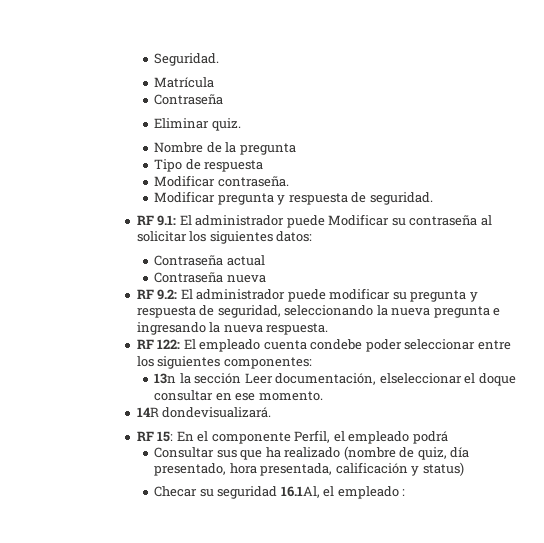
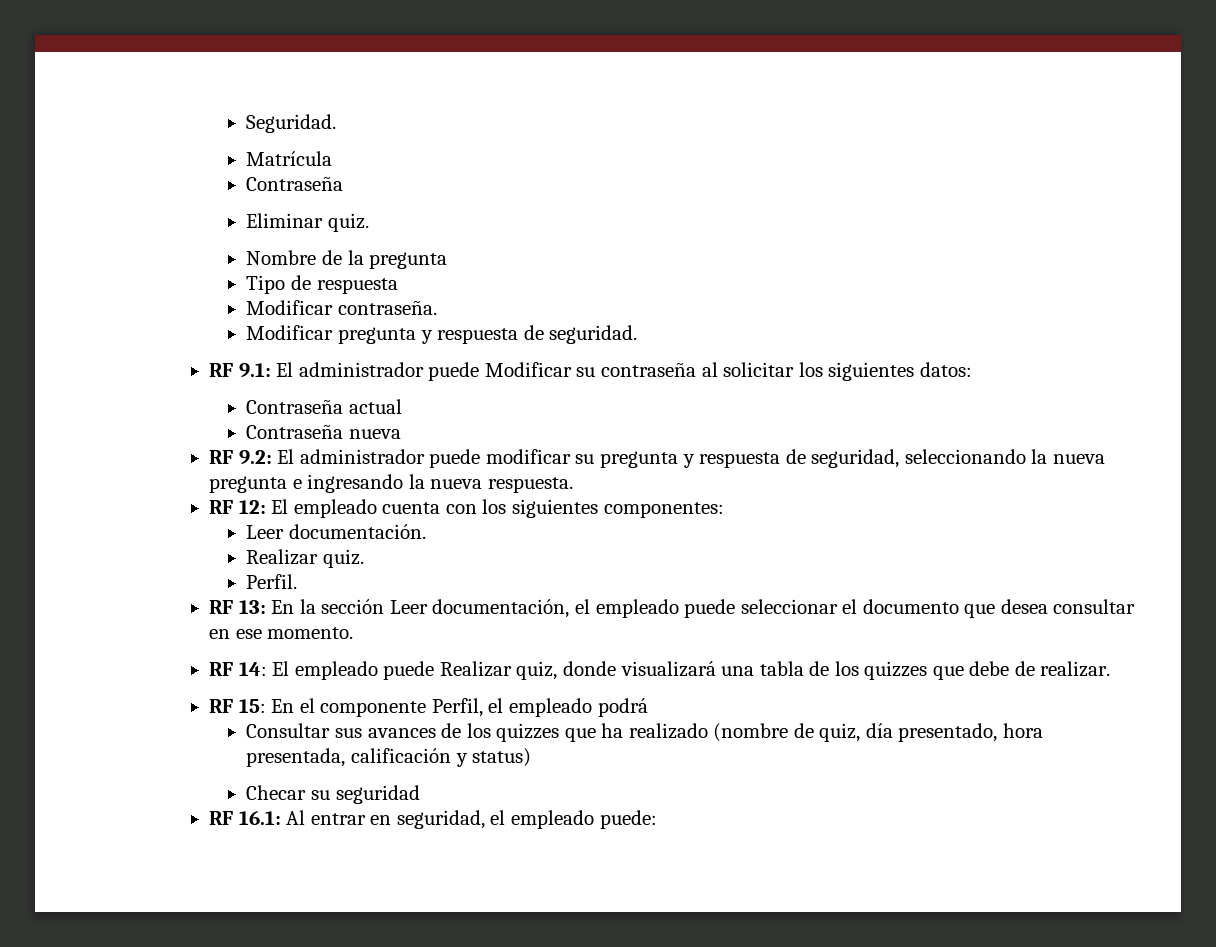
- RF 122: El empleado cuenta condebe poder seleccionar entre los siguientes componentes:
+ RF 12: El empleado cuenta con los siguientes componentes:
- 13n la sección Leer documentación, elseleccionar el doque consultar en ese momento.
- 14R dondevisualizará.
+ Leer documentación.
+ Realizar quiz.
+ Perfil.
+ RF 13: En la sección Leer documentación, el empleado puede seleccionar el documento que desea consultar en ese momento.
+ RF 14: El empleado puede Realizar quiz, donde visualizará una tabla de los quizzes que debe de realizar.
- Consultar sus que ha realizado (nombre de quiz, día presentado, hora presentada, calificación y status)
+ Consultar sus avances de los quizzes que ha realizado (nombre de quiz, día presentado, hora presentada, calificación y status)
- Checar su seguridad 16.1Al, el empleado :
+ Checar su seguridad
+ RF 16.1: Al entrar en seguridad, el empleado puede:

